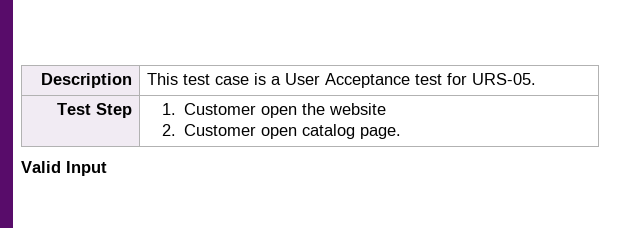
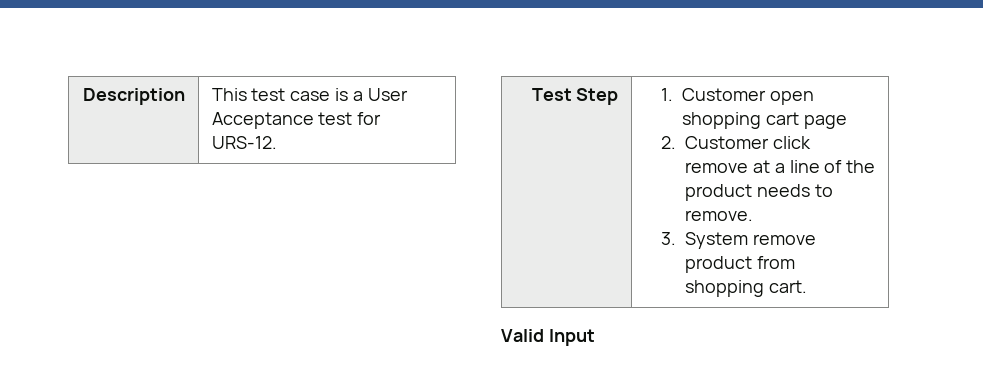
- Description | This test case is a User Acceptance test for URS-05.
+ Description | This test case is a User Acceptance test for URS-12.
- Test Step | 1. Customer open the website
- 2. Customer open catalog page.
+ Test Step | 1. Customer open shopping cart page
+ 2. Customer click remove at a line of the product needs to remove.
+ 3. System remove product from shopping cart.

